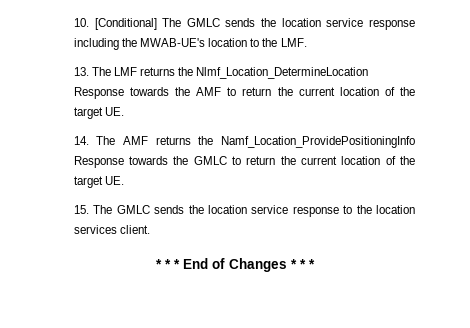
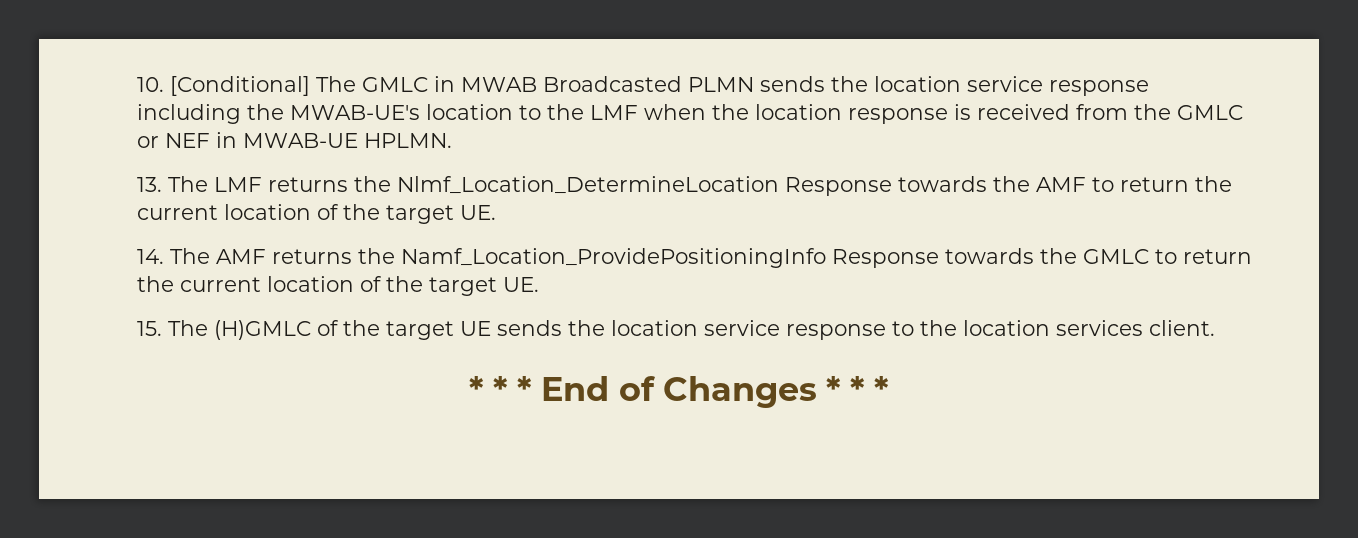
- 10. [Conditional] The GMLC sends the location service response including the MWAB-UE's location to the LMF.
+ 10. [Conditional] The GMLC in MWAB Broadcasted PLMN sends the location service response including the MWAB-UE's location to the LMF when the location response is received from the GMLC or NEF in MWAB-UE HPLMN.
- 15. The GMLC sends the location service response to the location services client.
+ 15. The (H)GMLC of the target UE sends the location service response to the location services client.

